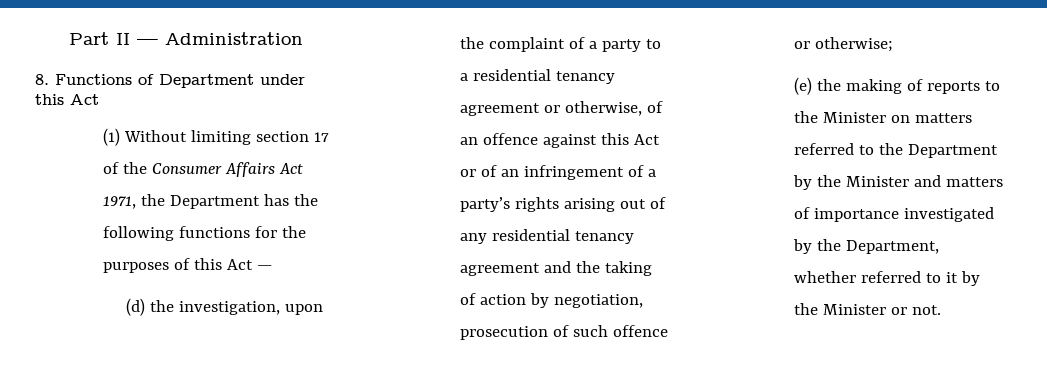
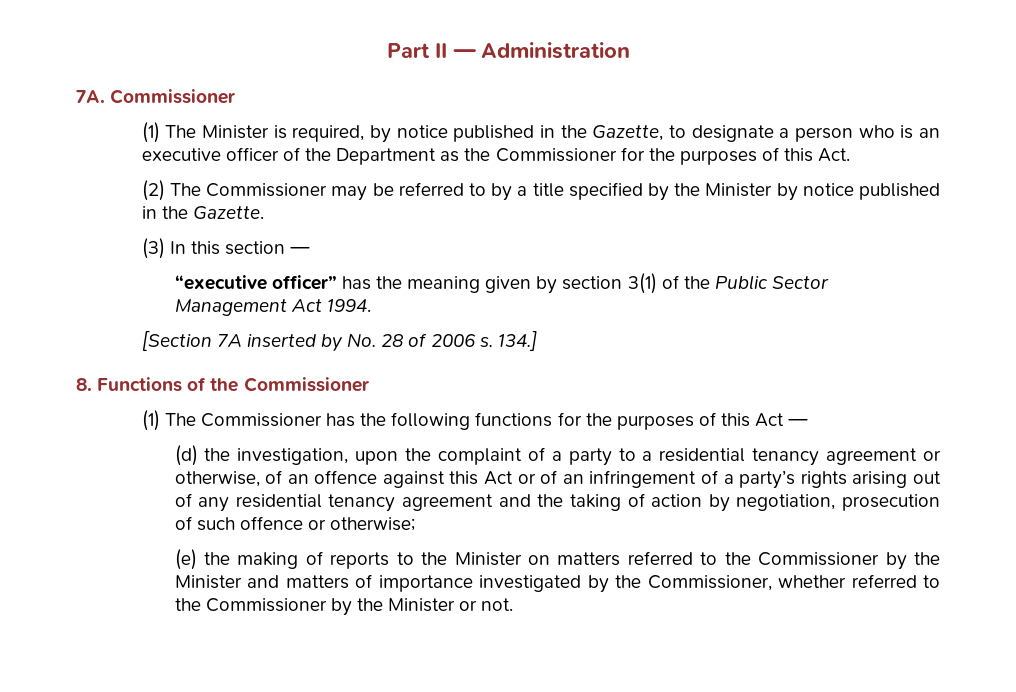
- 8. Functions of Department under this Act
- (1) Without limiting section 17 of the Consumer Affairs Act 1971, the Department has the following functions for the purposes of this Act —
+ 7A. Commissioner
+ (1) The Minister is required, by notice published in the Gazette, to designate a person who is an executive officer of the Department as the Commissioner for the purposes of this Act.
+ (2) The Commissioner may be referred to by a title specified by the Minister by notice published in the Gazette.
+ (3) In this section —
+ “executive officer” has the meaning given by section 3(1) of the Public Sector Management Act 1994.
+ [Section 7A inserted by No. 28 of 2006 s. 134.]
+ 8. Functions of the Commissioner
+ (1) The Commissioner has the following functions for the purposes of this Act —
- (e) the making of reports to the Minister on matters referred to the Department by the Minister and matters of importance investigated by the Department, whether referred to it by the Minister or not.
+ (e) the making of reports to the Minister on matters referred to the Commissioner by the Minister and matters of importance investigated by the Commissioner, whether referred to the Commissioner by the Minister or not.

